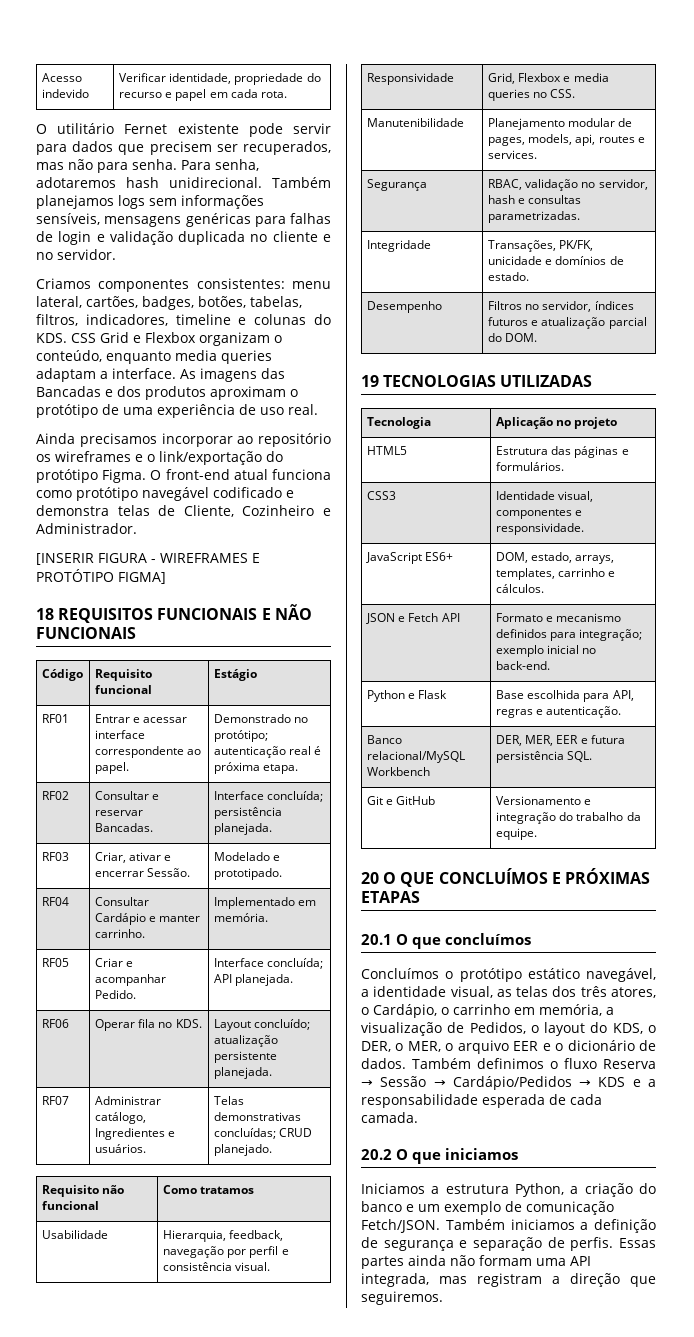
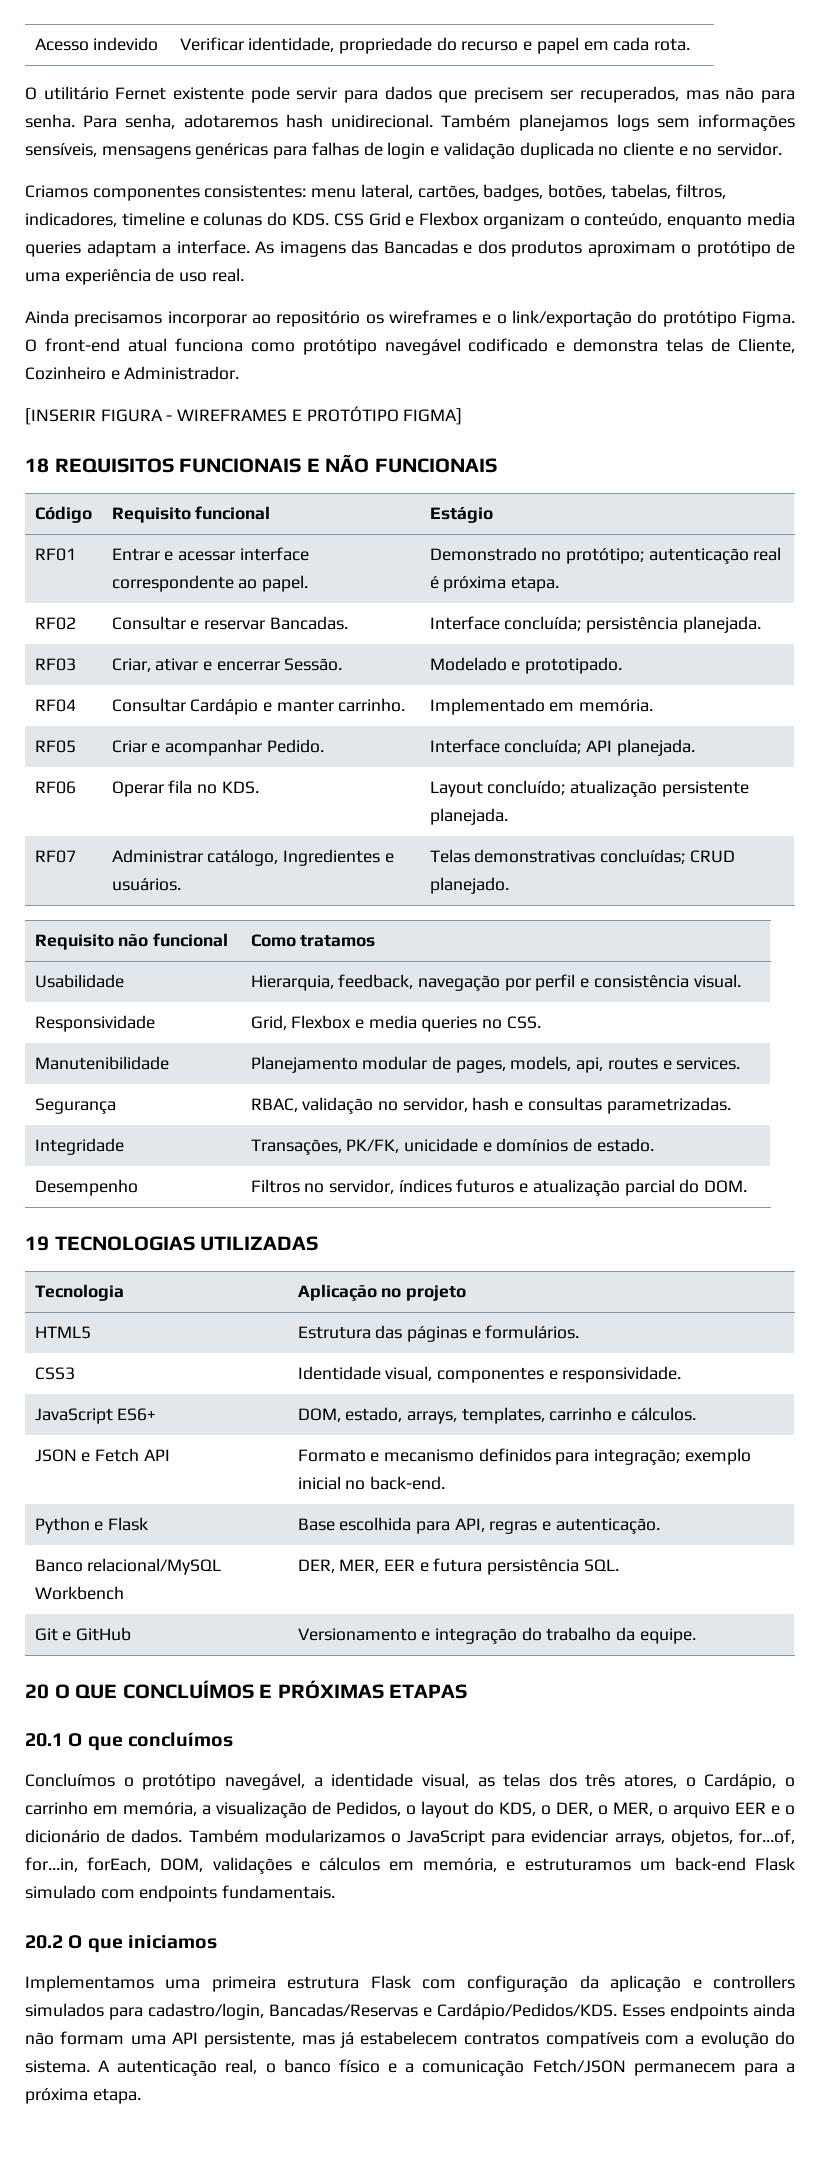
- Concluímos o protótipo estático navegável, a identidade visual, as telas dos três atores, o Cardápio, o carrinho em memória, a visualização de Pedidos, o layout do KDS, o DER, o MER, o arquivo EER e o dicionário de dados.
+ Concluímos o protótipo navegável, a identidade visual, as telas dos três atores, o Cardápio, o carrinho em memória, a visualização de Pedidos, o layout do KDS, o DER, o MER, o arquivo EER e o dicionário de dados.
- Também definimos o fluxo Reserva → Sessão → Cardápio/Pedidos → KDS e a responsabilidade esperada de cada camada.
+ Também modularizamos o JavaScript para evidenciar arrays, objetos, for...of, for...in, forEach, DOM, validações e cálculos em memória, e estruturamos um back-end Flask simulado com endpoints fundamentais.
  20.2 O que iniciamos
- Iniciamos a estrutura Python, a criação do banco e um exemplo de comunicação Fetch/JSON. Também iniciamos a definição de segurança e separação de perfis. Essas partes ainda não formam uma API integrada, mas registram a direção que seguiremos.
+ Implementamos uma primeira estrutura Flask com configuração da aplicação e controllers simulados para cadastro/login, Bancadas/Reservas e Cardápio/Pedidos/KDS. Esses endpoints ainda não formam uma API persistente, mas já estabelecem contratos compatíveis com a evolução do sistema. A autenticação real, o banco físico e a comunicação Fetch/JSON permanecem para a próxima etapa.

